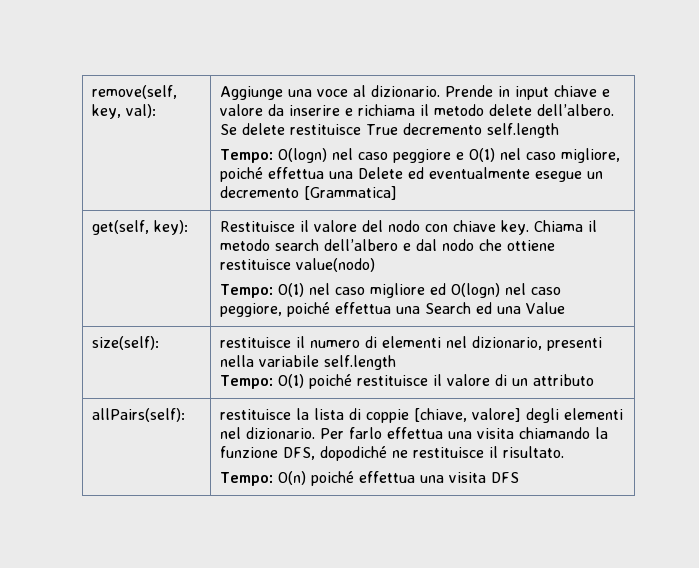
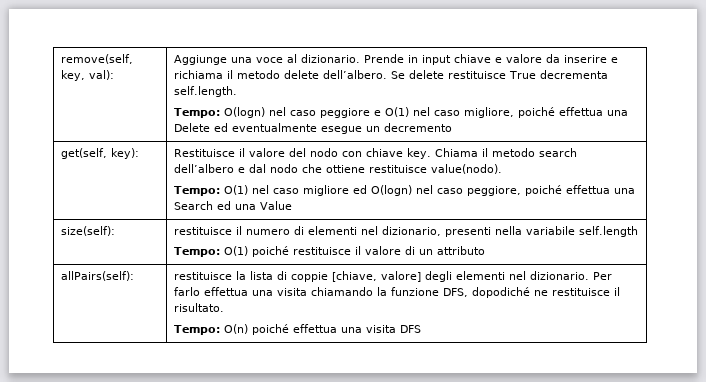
- Se delete restituisce True decremento self.length
+ Se delete restituisce True decrementa self.length.
- Tempo: O(logn) nel caso peggiore e O(1) nel caso migliore, poiché effettua una Delete ed eventualmente esegue un decremento [Grammatica]
+ Tempo: O(logn) nel caso peggiore e O(1) nel caso migliore, poiché effettua una Delete ed eventualmente esegue un decremento
- get(self, key): | Restituisce il valore del nodo con chiave key. Chiama il metodo search dell’albero e dal nodo che ottiene restituisce value(nodo)
+ get(self, key): | Restituisce il valore del nodo con chiave key. Chiama il metodo search dell’albero e dal nodo che ottiene restituisce value(nodo).

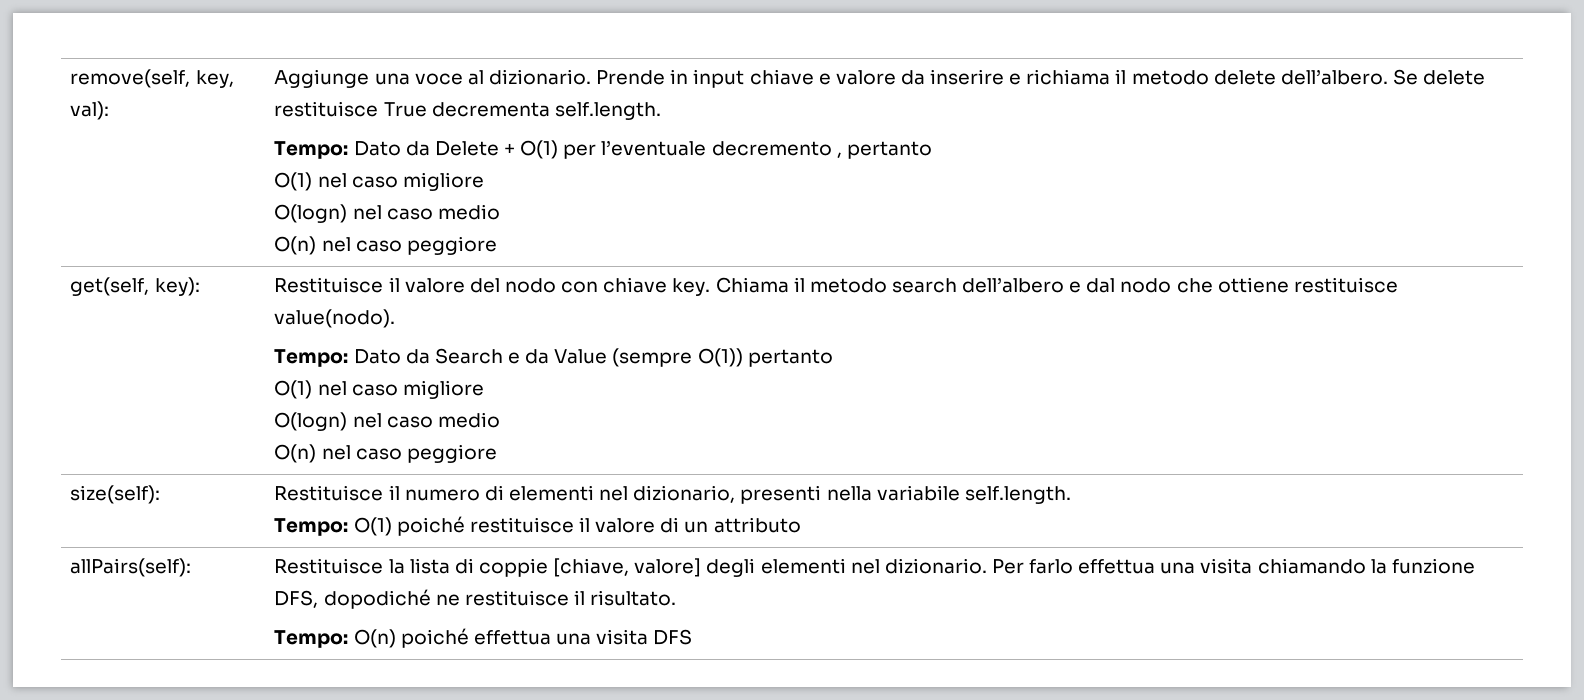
- Tempo: O(logn) nel caso peggiore e O(1) nel caso migliore, poiché effettua una Delete ed eventualmente esegue un decremento
+ Tempo: Dato da Delete + O(1) per l’eventuale decremento , pertanto
+ O(1) nel caso migliore
+ O(logn) nel caso medio
+ O(n) nel caso peggiore
- Tempo: O(1) nel caso migliore ed O(logn) nel caso peggiore, poiché effettua una Search ed una Value
+ Tempo: Dato da Search e da Value (sempre O(1)) pertanto
+ O(1) nel caso migliore
+ O(logn) nel caso medio
+ O(n) nel caso peggiore
- size(self): | restituisce il numero di elementi nel dizionario, presenti nella variabile self.length
+ size(self): | Restituisce il numero di elementi nel dizionario, presenti nella variabile self.length.
- allPairs(self): | restituisce la lista di coppie [chiave, valore] degli elementi nel dizionario. Per farlo effettua una visita chiamando la funzione DFS, dopodiché ne restituisce il risultato.
+ allPairs(self): | Restituisce la lista di coppie [chiave, valore] degli elementi nel dizionario. Per farlo effettua una visita chiamando la funzione DFS, dopodiché ne restituisce il risultato.

